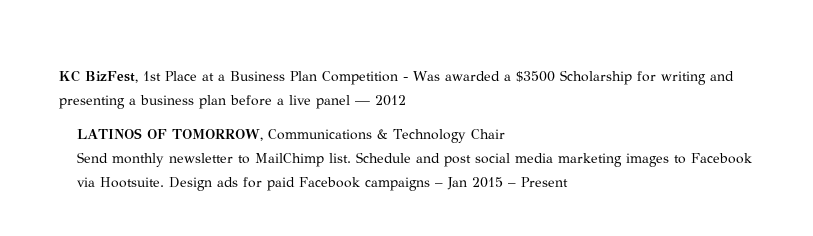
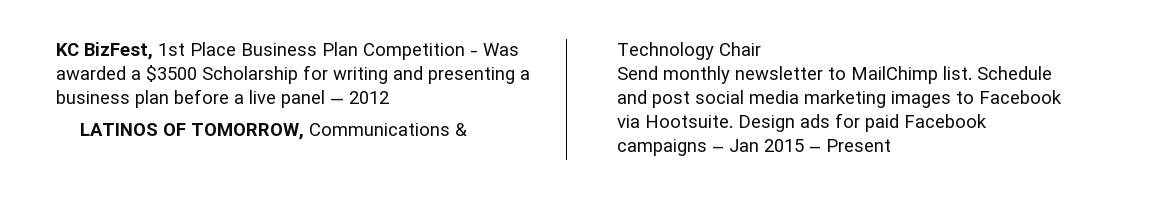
- KC BizFest, 1st Place at a Business Plan Competition - Was awarded a $3500 Scholarship for writing and presenting a business plan before a live panel — 2012
+ KC BizFest, 1st Place Business Plan Competition - Was awarded a $3500 Scholarship for writing and presenting a business plan before a live panel — 2012

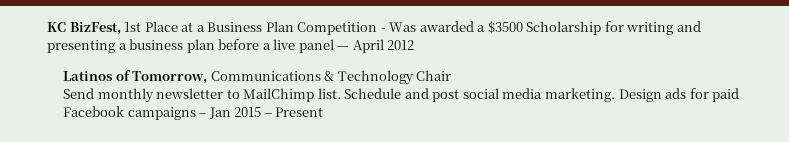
- KC BizFest, 1st Place Business Plan Competition - Was awarded a $3500 Scholarship for writing and presenting a business plan before a live panel — 2012
+ KC BizFest, 1st Place at a Business Plan Competition - Was awarded a $3500 Scholarship for writing and presenting a business plan before a live panel — April 2012
- LATINOS OF TOMORROW, Communications & Technology Chair
+ Latinos of Tomorrow, Communications & Technology Chair
- Schedule and post social media marketing images to Facebook via Hootsuite.
+ Schedule and post social media marketing.

